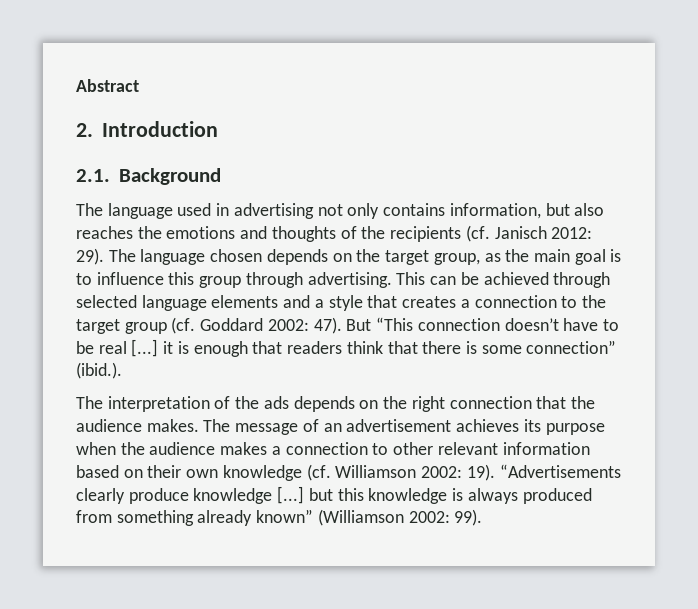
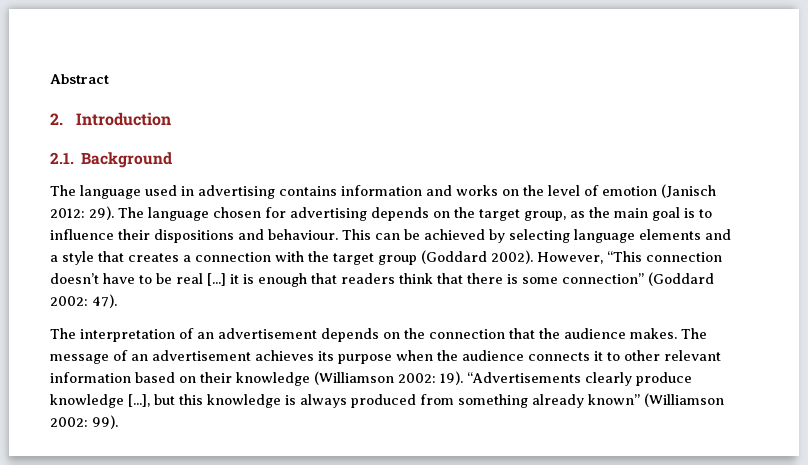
- The language used in advertising not only contains information, but also reaches the emotions and thoughts of the recipients (cf. Janisch 2012: 29).
+ The language used in advertising contains information and works on the level of emotion (Janisch 2012: 29).
- The language chosen depends on the target group, as the main goal is to influence this group through advertising.
+ The language chosen for advertising depends on the target group, as the main goal is to influence their dispositions and behaviour.
- This can be achieved through selected language elements and a style that creates a connection to the target group (cf. Goddard 2002: 47). But “This connection doesn’t have to be real [...] it is enough that readers think that there is some connection” (ibid.).
+ This can be achieved by selecting language elements and a style that creates a connection with the target group (Goddard 2002). However, “This connection doesn’t have to be real [...] it is enough that readers think that there is some connection” (Goddard 2002: 47).
- The interpretation of the ads depends on the right connection that the audience makes.
+ The interpretation of an advertisement depends on the connection that the audience makes.
- The message of an advertisement achieves its purpose when the audience makes a connection to other relevant information based on their own knowledge (cf. Williamson 2002: 19).
+ The message of an advertisement achieves its purpose when the audience connects it to other relevant information based on their knowledge (Williamson 2002: 19).
- “Advertisements clearly produce knowledge [...] but this knowledge is always produced from something already known” (Williamson 2002: 99).
+ “Advertisements clearly produce knowledge [...], but this knowledge is always produced from something already known” (Williamson 2002: 99).

